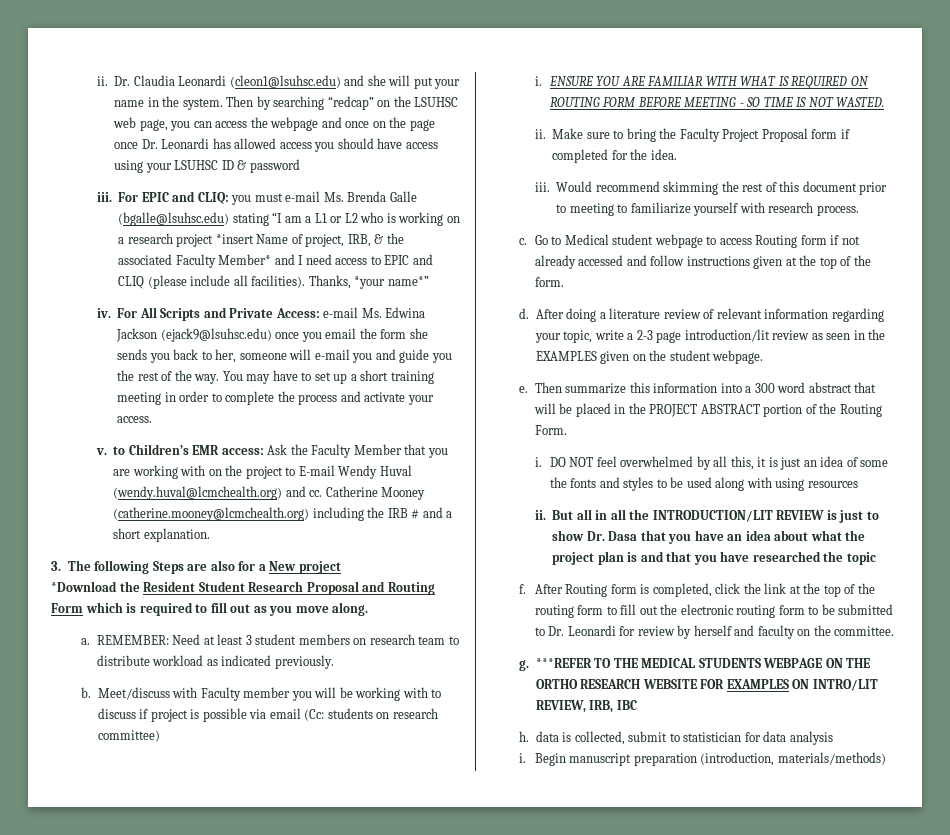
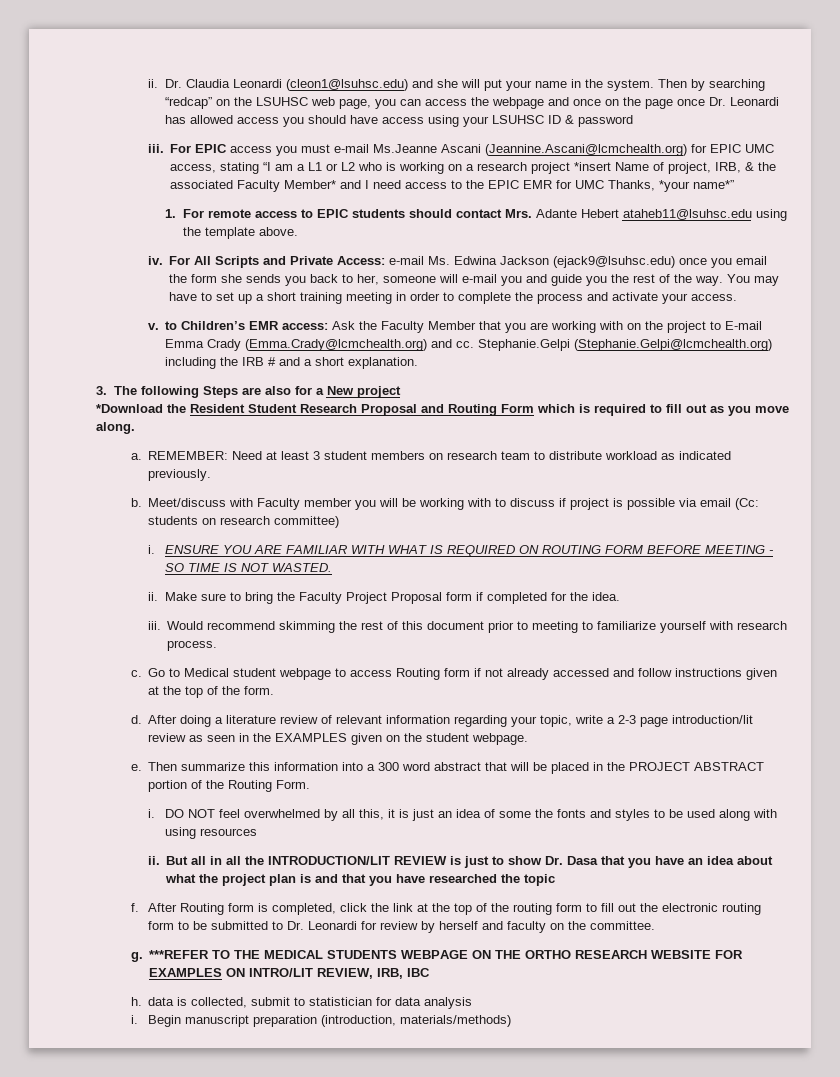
- For EPIC and CLIQ: you must e-mail Ms. Brenda Galle (bgalle@lsuhsc.edu) stating “I am a L1 or L2 who is working on a research project *insert Name of project, IRB, & the associated Faculty Member* and I need access to EPIC and CLIQ (please include all facilities). Thanks, *your name*”
+ For EPIC access you must e-mail Ms.Jeanne Ascani (Jeannine.Ascani@lcmchealth.org) for EPIC UMC access, stating “I am a L1 or L2 who is working on a research project *insert Name of project, IRB, & the associated Faculty Member* and I need access to the EPIC EMR for UMC Thanks, *your name*”
+ 1. For remote access to EPIC students should contact Mrs. Adante Hebert ataheb11@lsuhsc.edu using the template above.
- v. to Children’s EMR access: Ask the Faculty Member that you are working with on the project to E-mail Wendy Huval (wendy.huval@lcmchealth.org) and cc. Catherine Mooney (catherine.mooney@lcmchealth.org) including the IRB # and a short explanation.
+ v. to Children’s EMR access: Ask the Faculty Member that you are working with on the project to E-mail Emma Crady (Emma.Crady@lcmchealth.org) and cc. Stephanie.Gelpi (Stephanie.Gelpi@lcmchealth.org) including the IRB # and a short explanation.

